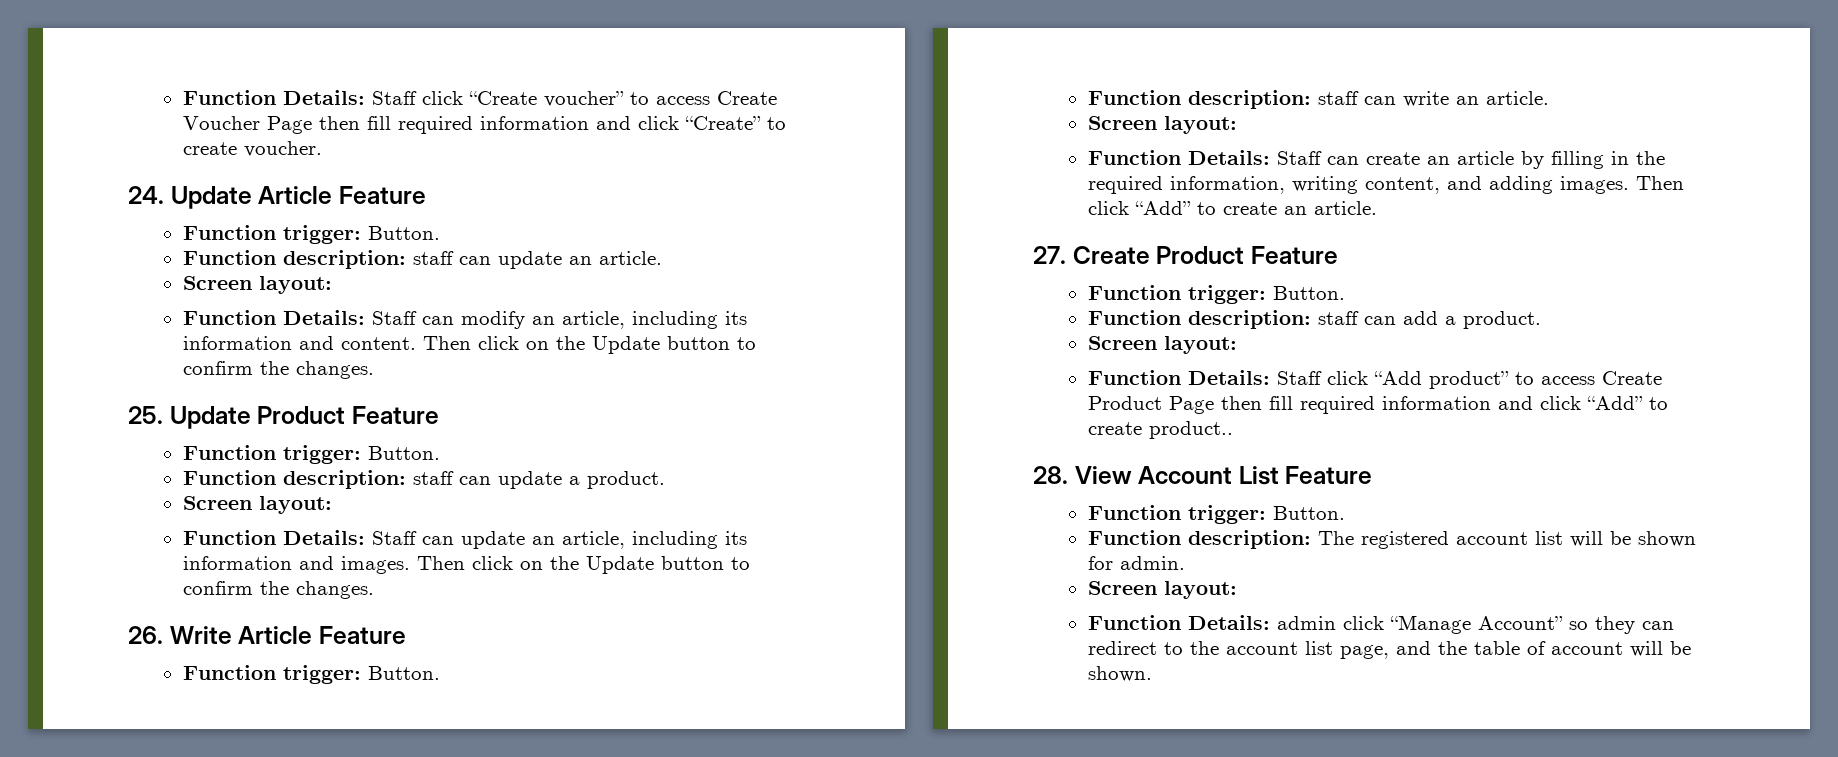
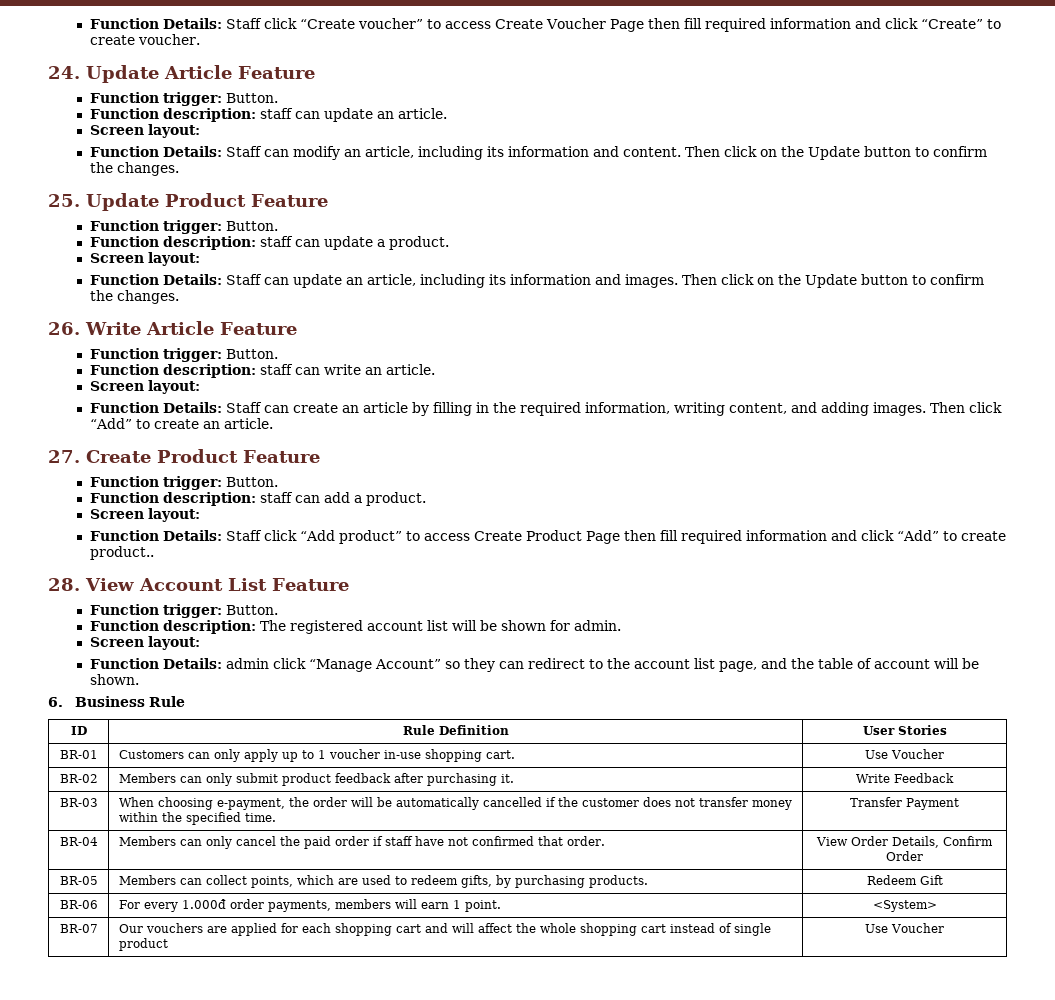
+ 6. Business Rule
+ ID | Rule Definition | User Stories
+ BR-01 | Customers can only apply up to 1 voucher in-use shopping cart. | Use Voucher
+ BR-02 | Members can only submit product feedback after purchasing it. | Write Feedback
+ BR-03 | When choosing e-payment, the order will be automatically cancelled if the customer does not transfer money within the specified time. | Transfer Payment
+ BR-04 | Members can only cancel the paid order if staff have not confirmed that order. | View Order Details, Confirm Order
+ BR-05 | Members can collect points, which are used to redeem gifts, by purchasing products. | Redeem Gift
+ BR-06 | For every 1.000đ order payments, members will earn 1 point. | <System>
+ BR-07 | Our vouchers are applied for each shopping cart and will affect the whole shopping cart instead of single product | Use Voucher

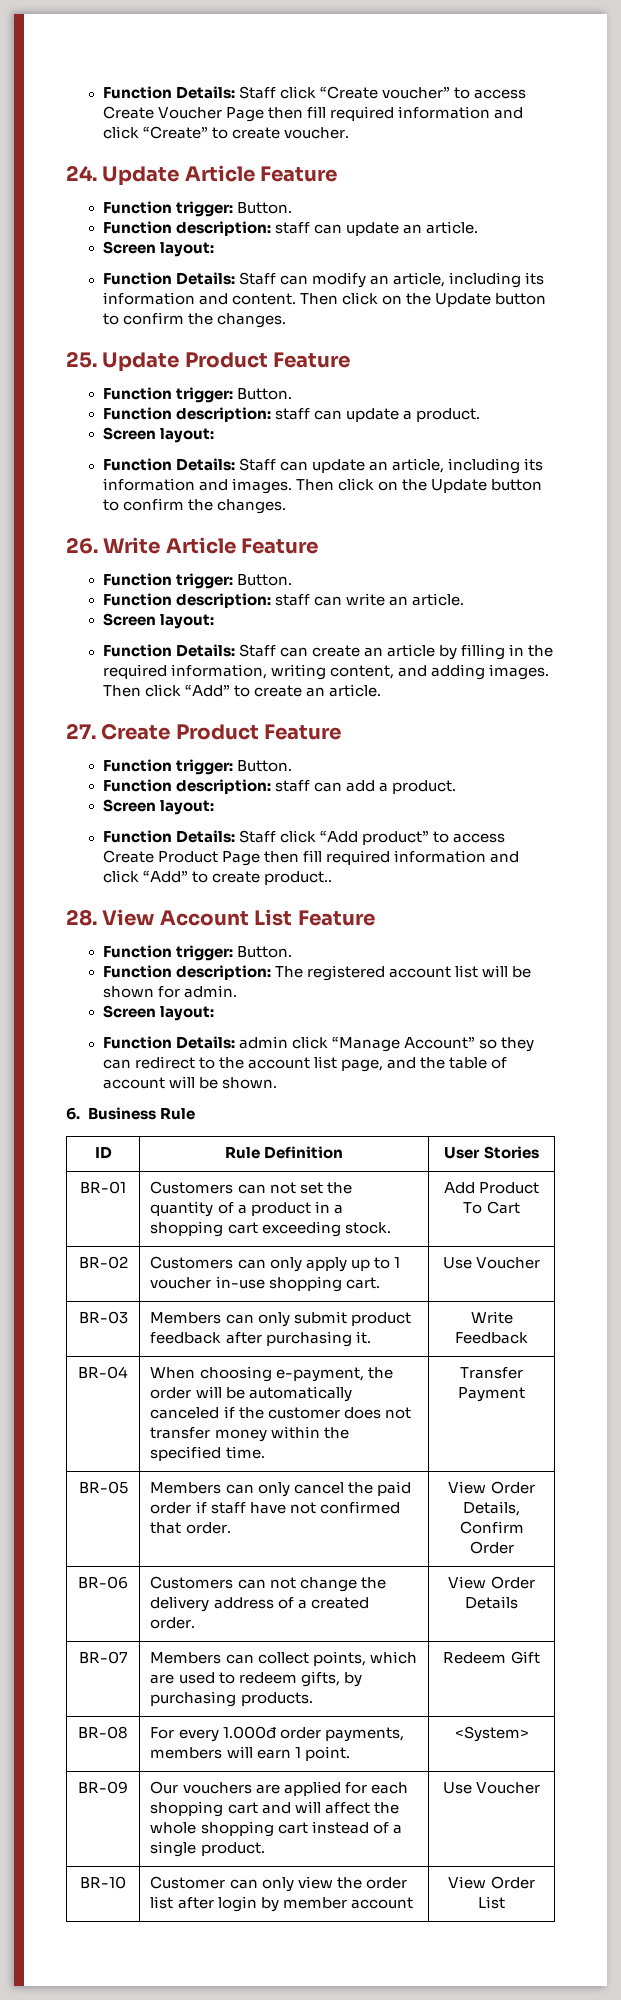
- BR-01 | Customers can only apply up to 1 voucher in-use shopping cart. | Use Voucher
+ BR-01 | Customers can not set the quantity of a product in a shopping cart exceeding stock. | Add Product To Cart
+ BR-02 | Customers can only apply up to 1 voucher in-use shopping cart. | Use Voucher
- BR-02 | Members can only submit product feedback after purchasing it. | Write Feedback
+ BR-03 | Members can only submit product feedback after purchasing it. | Write Feedback
- BR-03 | When choosing e-payment, the order will be automatically cancelled if the customer does not transfer money within the specified time. | Transfer Payment
+ BR-04 | When choosing e-payment, the order will be automatically canceled if the customer does not transfer money within the specified time. | Transfer Payment
- BR-04 | Members can only cancel the paid order if staff have not confirmed that order. | View Order Details, Confirm Order
+ BR-05 | Members can only cancel the paid order if staff have not confirmed that order. | View Order Details, Confirm Order
- BR-05 | Members can collect points, which are used to redeem gifts, by purchasing products. | Redeem Gift
+ BR-06 | Customers can not change the delivery address of a created order. | View Order Details
+ BR-07 | Members can collect points, which are used to redeem gifts, by purchasing products. | Redeem Gift
- BR-06 | For every 1.000đ order payments, members will earn 1 point. | <System>
+ BR-08 | For every 1.000đ order payments, members will earn 1 point. | <System>
- BR-07 | Our vouchers are applied for each shopping cart and will affect the whole shopping cart instead of single product | Use Voucher
+ BR-09 | Our vouchers are applied for each shopping cart and will affect the whole shopping cart instead of a single product. | Use Voucher
+ BR-10 | Customer can only view the order list after login by member account | View Order List

